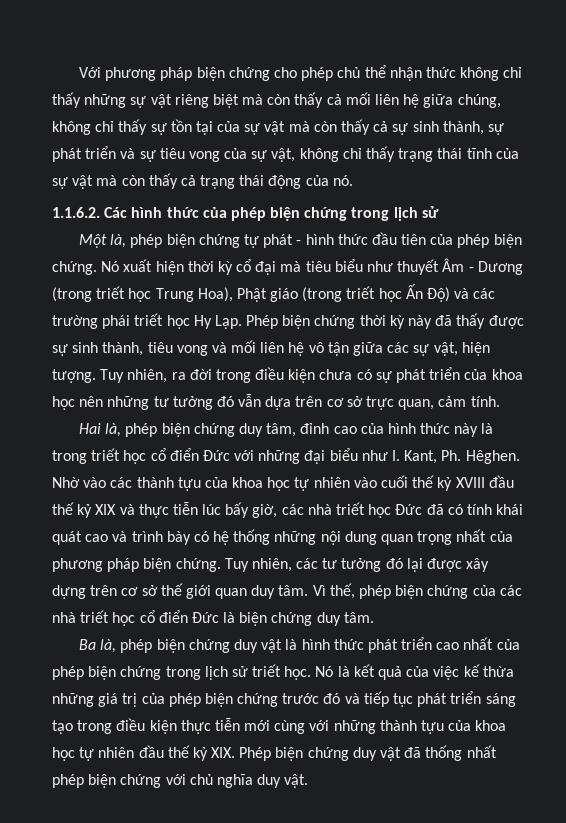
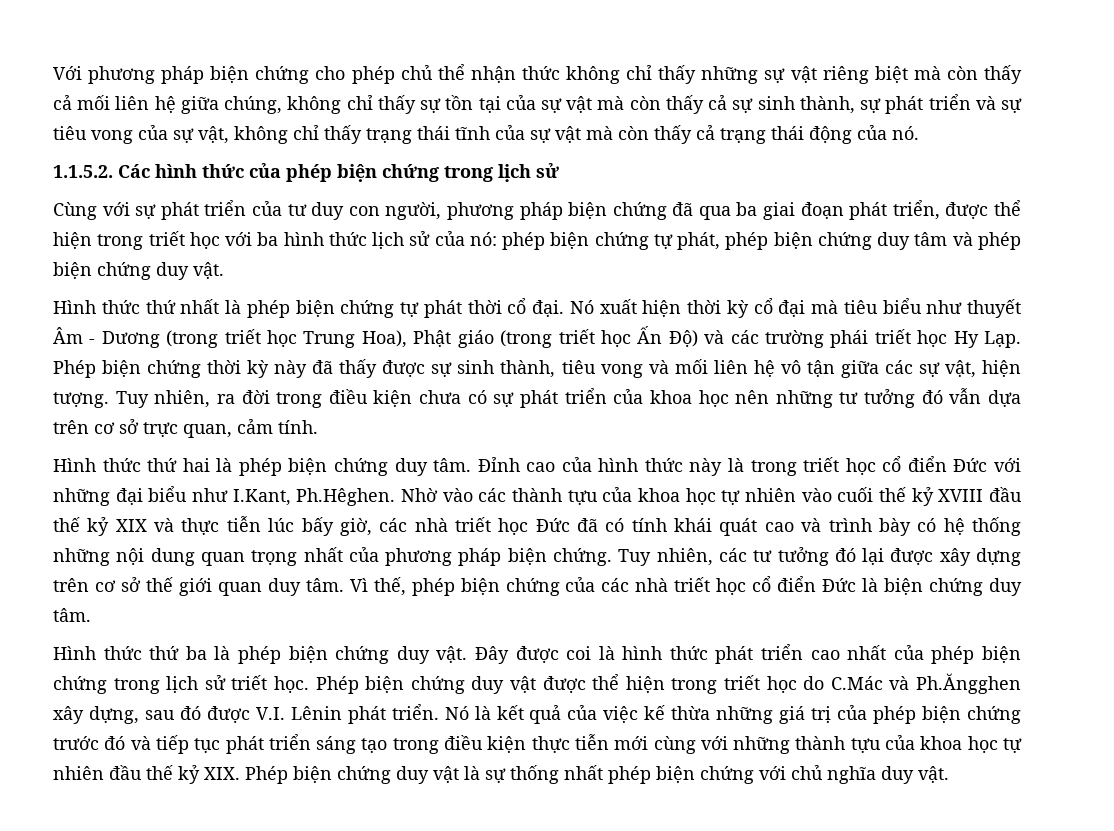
- 1.1.6.2. Các hình thức của phép biện chứng trong lịch sử
+ 1.1.5.2. Các hình thức của phép biện chứng trong lịch sử
- Một là, phép biện chứng tự phát - hình thức đầu tiên của phép biện chứng.
+ Cùng với sự phát triển của tư duy con người, phương pháp biện chứng đã qua ba giai đoạn phát triển, được thể hiện trong triết học với ba hình thức lịch sử của nó: phép biện chứng tự phát, phép biện chứng duy tâm và phép biện chứng duy vật.
+ Hình thức thứ nhất là phép biện chứng tự phát thời cổ đại.
- Hai là, phép biện chứng duy tâm, đỉnh cao của hình thức này là trong triết học cổ điển Đức với những đại biểu như I. Kant, Ph. Hêghen. Nhờ vào các thành tựu của khoa học tự nhiên vào cuối thế kỷ XVIII đầu thế kỷ XIX và thực tiễn lúc bấy giờ, các nhà triết học Đức đã có tính khái quát cao và trình bày có hệ thống những nội dung quan trọng nhất của phương pháp biện chứng.
+ Hình thức thứ hai là phép biện chứng duy tâm. Đỉnh cao của hình thức này là trong triết học cổ điển Đức với những đại biểu như I.Kant, Ph.Hêghen. Nhờ vào các thành tựu của khoa học tự nhiên vào cuối thế kỷ XVIII đầu thế kỷ XIX và thực tiễn lúc bấy giờ, các nhà triết học Đức đã có tính khái quát cao và trình bày có hệ thống những nội dung quan trọng nhất của phương pháp biện chứng.
- Ba là, phép biện chứng duy vật là hình thức phát triển cao nhất của phép biện chứng trong lịch sử triết học.
+ Hình thức thứ ba là phép biện chứng duy vật. Đây được coi là hình thức phát triển cao nhất của phép biện chứng trong lịch sử triết học.
+ Phép biện chứng duy vật được thể hiện trong triết học do C.Mác và Ph.Ăngghen xây dựng, sau đó được V.I. Lênin phát triển.
- Nó là kết quả của việc kế thừa những giá trị của phép biện chứng trước đó và tiếp tục phát triển sáng tạo trong điều kiện thực tiễn mới cùng với những thành tựu của khoa học tự nhiên đầu thế kỷ XIX. Phép biện chứng duy vật đã thống nhất phép biện chứng với chủ nghĩa duy vật.
+ Nó là kết quả của việc kế thừa những giá trị của phép biện chứng trước đó và tiếp tục phát triển sáng tạo trong điều kiện thực tiễn mới cùng với những thành tựu của khoa học tự nhiên đầu thế kỷ XIX. Phép biện chứng duy vật là sự thống nhất phép biện chứng với chủ nghĩa duy vật.

